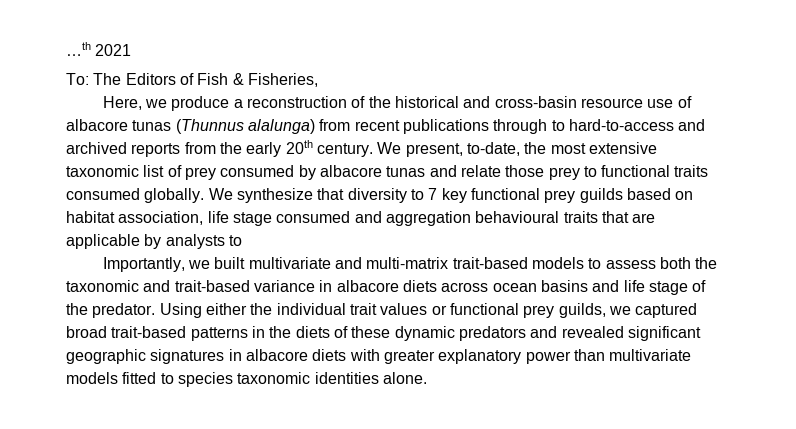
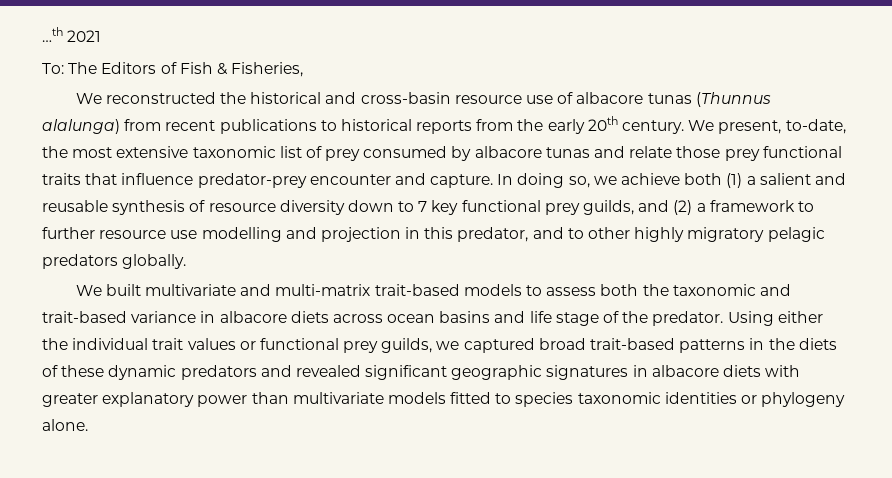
- Here, we produce a reconstruction of the historical and cross-basin resource use of albacore tunas (Thunnus alalunga) from recent publications through to hard-to-access and archived reports from the early 20th century.
+ We reconstructed the historical and cross-basin resource use of albacore tunas (Thunnus alalunga) from recent publications to historical reports from the early 20th century.
- We present, to-date, the most extensive taxonomic list of prey consumed by albacore tunas and relate those prey to functional traits consumed globally. We synthesize that diversity to 7 key functional prey guilds based on habitat association, life stage consumed and aggregation behavioural traits that are applicable by analysts to
- Importantly, we built multivariate and multi-matrix trait-based models to assess both the taxonomic and trait-based variance in albacore diets across ocean basins and life stage of the predator.
+ We present, to-date, the most extensive taxonomic list of prey consumed by albacore tunas and relate those prey functional traits that influence predator-prey encounter and capture. In doing so, we achieve both (1) a salient and reusable synthesis of resource diversity down to 7 key functional prey guilds, and (2) a framework to further resource use modelling and projection in this predator, and to other highly migratory pelagic predators globally.
+ We built multivariate and multi-matrix trait-based models to assess both the taxonomic and trait-based variance in albacore diets across ocean basins and life stage of the predator.
- Using either the individual trait values or functional prey guilds, we captured broad trait-based patterns in the diets of these dynamic predators and revealed significant geographic signatures in albacore diets with greater explanatory power than multivariate models fitted to species taxonomic identities alone.
+ Using either the individual trait values or functional prey guilds, we captured broad trait-based patterns in the diets of these dynamic predators and revealed significant geographic signatures in albacore diets with greater explanatory power than multivariate models fitted to species taxonomic identities or phylogeny alone.

